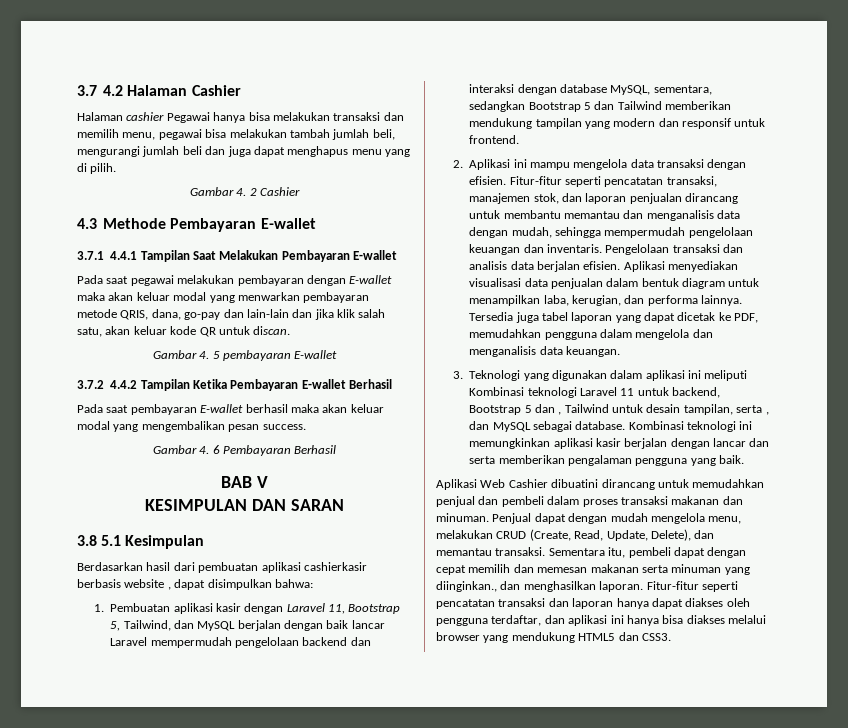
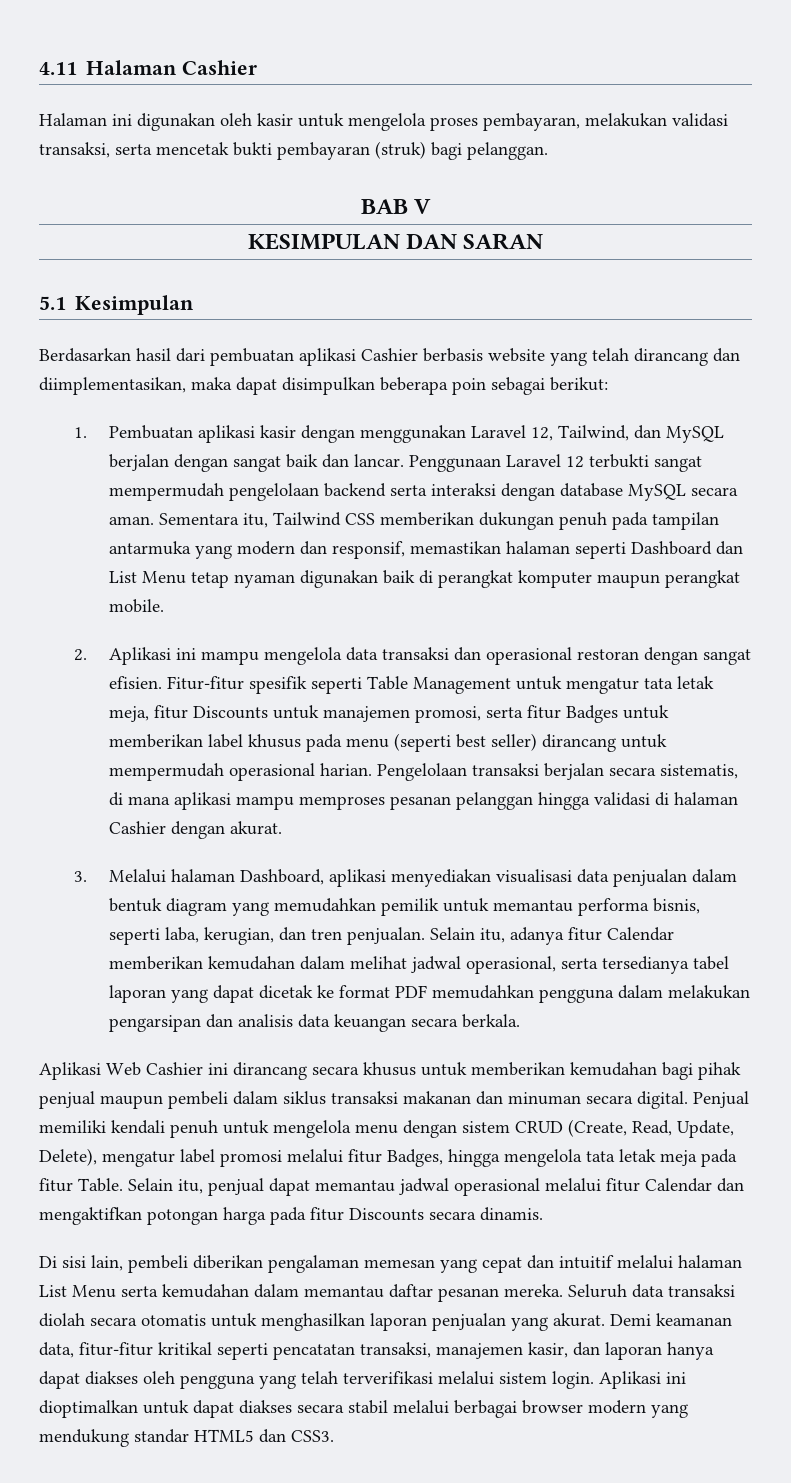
- 3.7 4.2 Halaman Cashier
+ 4.11 Halaman Cashier
- Halaman cashier Pegawai hanya bisa melakukan transaksi dan memilih menu, pegawai bisa melakukan tambah jumlah beli, mengurangi jumlah beli dan juga dapat menghapus menu yang di pilih.
- Gambar 4. 2 Cashier
- 4.3 Methode Pembayaran E-wallet
- 3.7.1 4.4.1 Tampilan Saat Melakukan Pembayaran E-wallet
- Pada saat pegawai melakukan pembayaran dengan E-wallet maka akan keluar modal yang menwarkan pembayaran metode QRIS, dana, go-pay dan lain-lain dan jika klik salah satu, akan keluar kode QR untuk discan.
- Gambar 4. 5 pembayaran E-wallet
- 3.7.2 4.4.2 Tampilan Ketika Pembayaran E-wallet Berhasil
- Pada saat pembayaran E-wallet berhasil maka akan keluar modal yang mengembalikan pesan success.
- Gambar 4. 6 Pembayaran Berhasil
+ Halaman ini digunakan oleh kasir untuk mengelola proses pembayaran, melakukan validasi transaksi, serta mencetak bukti pembayaran (struk) bagi pelanggan.
- 3.8 5.1 Kesimpulan
+ 5.1 Kesimpulan
- Berdasarkan hasil dari pembuatan aplikasi cashierkasir berbasis website , dapat disimpulkan bahwa:
+ Berdasarkan hasil dari pembuatan aplikasi Cashier berbasis website yang telah dirancang dan diimplementasikan, maka dapat disimpulkan beberapa poin sebagai berikut:
- 1. Pembuatan aplikasi kasir dengan Laravel 11, Bootstrap 5, Tailwind, dan MySQL berjalan dengan baik lancar Laravel mempermudah pengelolaan backend dan interaksi dengan database MySQL, sementara, sedangkan Bootstrap 5 dan Tailwind memberikan mendukung tampilan yang modern dan responsif untuk frontend.
+ 1. Pembuatan aplikasi kasir dengan menggunakan Laravel 12, Tailwind, dan MySQL berjalan dengan sangat baik dan lancar. Penggunaan Laravel 12 terbukti sangat mempermudah pengelolaan backend serta interaksi dengan database MySQL secara aman. Sementara itu, Tailwind CSS memberikan dukungan penuh pada tampilan antarmuka yang modern dan responsif, memastikan halaman seperti Dashboard dan List Menu tetap nyaman digunakan baik di perangkat komputer maupun perangkat mobile.
- 2. Aplikasi ini mampu mengelola data transaksi dengan efisien. Fitur-fitur seperti pencatatan transaksi, manajemen stok, dan laporan penjualan dirancang untuk membantu memantau dan menganalisis data dengan mudah, sehingga mempermudah pengelolaan keuangan dan inventaris. Pengelolaan transaksi dan analisis data berjalan efisien. Aplikasi menyediakan visualisasi data penjualan dalam bentuk diagram untuk menampilkan laba, kerugian, dan performa lainnya. Tersedia juga tabel laporan yang dapat dicetak ke PDF, memudahkan pengguna dalam mengelola dan menganalisis data keuangan.
- 3. Teknologi yang digunakan dalam aplikasi ini meliputi Kombinasi teknologi Laravel 11 untuk backend, Bootstrap 5 dan , Tailwind untuk desain tampilan, serta , dan MySQL sebagai database. Kombinasi teknologi ini memungkinkan aplikasi kasir berjalan dengan lancar dan serta memberikan pengalaman pengguna yang baik.
- Aplikasi Web Cashier dibuatini dirancang untuk memudahkan penjual dan pembeli dalam proses transaksi makanan dan minuman. Penjual dapat dengan mudah mengelola menu, melakukan CRUD (Create, Read, Update, Delete), dan memantau transaksi. Sementara itu, pembeli dapat dengan cepat memilih dan memesan makanan serta minuman yang diinginkan., dan menghasilkan laporan. Fitur-fitur seperti pencatatan transaksi dan laporan hanya dapat diakses oleh pengguna terdaftar, dan aplikasi ini hanya bisa diakses melalui browser yang mendukung HTML5 dan CSS3.
+ 2. Aplikasi ini mampu mengelola data transaksi dan operasional restoran dengan sangat efisien. Fitur-fitur spesifik seperti Table Management untuk mengatur tata letak meja, fitur Discounts untuk manajemen promosi, serta fitur Badges untuk memberikan label khusus pada menu (seperti best seller) dirancang untuk mempermudah operasional harian. Pengelolaan transaksi berjalan secara sistematis, di mana aplikasi mampu memproses pesanan pelanggan hingga validasi di halaman Cashier dengan akurat.
+ 3. Melalui halaman Dashboard, aplikasi menyediakan visualisasi data penjualan dalam bentuk diagram yang memudahkan pemilik untuk memantau performa bisnis, seperti laba, kerugian, dan tren penjualan. Selain itu, adanya fitur Calendar memberikan kemudahan dalam melihat jadwal operasional, serta tersedianya tabel laporan yang dapat dicetak ke format PDF memudahkan pengguna dalam melakukan pengarsipan dan analisis data keuangan secara berkala.
+ Aplikasi Web Cashier ini dirancang secara khusus untuk memberikan kemudahan bagi pihak penjual maupun pembeli dalam siklus transaksi makanan dan minuman secara digital. Penjual memiliki kendali penuh untuk mengelola menu dengan sistem CRUD (Create, Read, Update, Delete), mengatur label promosi melalui fitur Badges, hingga mengelola tata letak meja pada fitur Table. Selain itu, penjual dapat memantau jadwal operasional melalui fitur Calendar dan mengaktifkan potongan harga pada fitur Discounts secara dinamis.
+ Di sisi lain, pembeli diberikan pengalaman memesan yang cepat dan intuitif melalui halaman List Menu serta kemudahan dalam memantau daftar pesanan mereka. Seluruh data transaksi diolah secara otomatis untuk menghasilkan laporan penjualan yang akurat. Demi keamanan data, fitur-fitur kritikal seperti pencatatan transaksi, manajemen kasir, dan laporan hanya dapat diakses oleh pengguna yang telah terverifikasi melalui sistem login. Aplikasi ini dioptimalkan untuk dapat diakses secara stabil melalui berbagai browser modern yang mendukung standar HTML5 dan CSS3.

